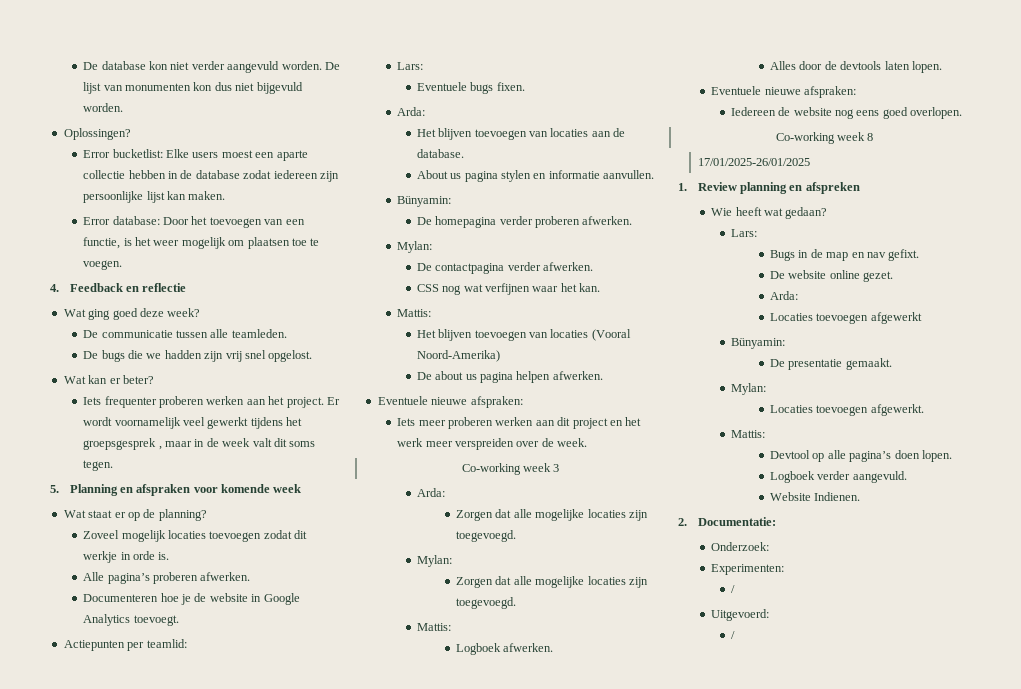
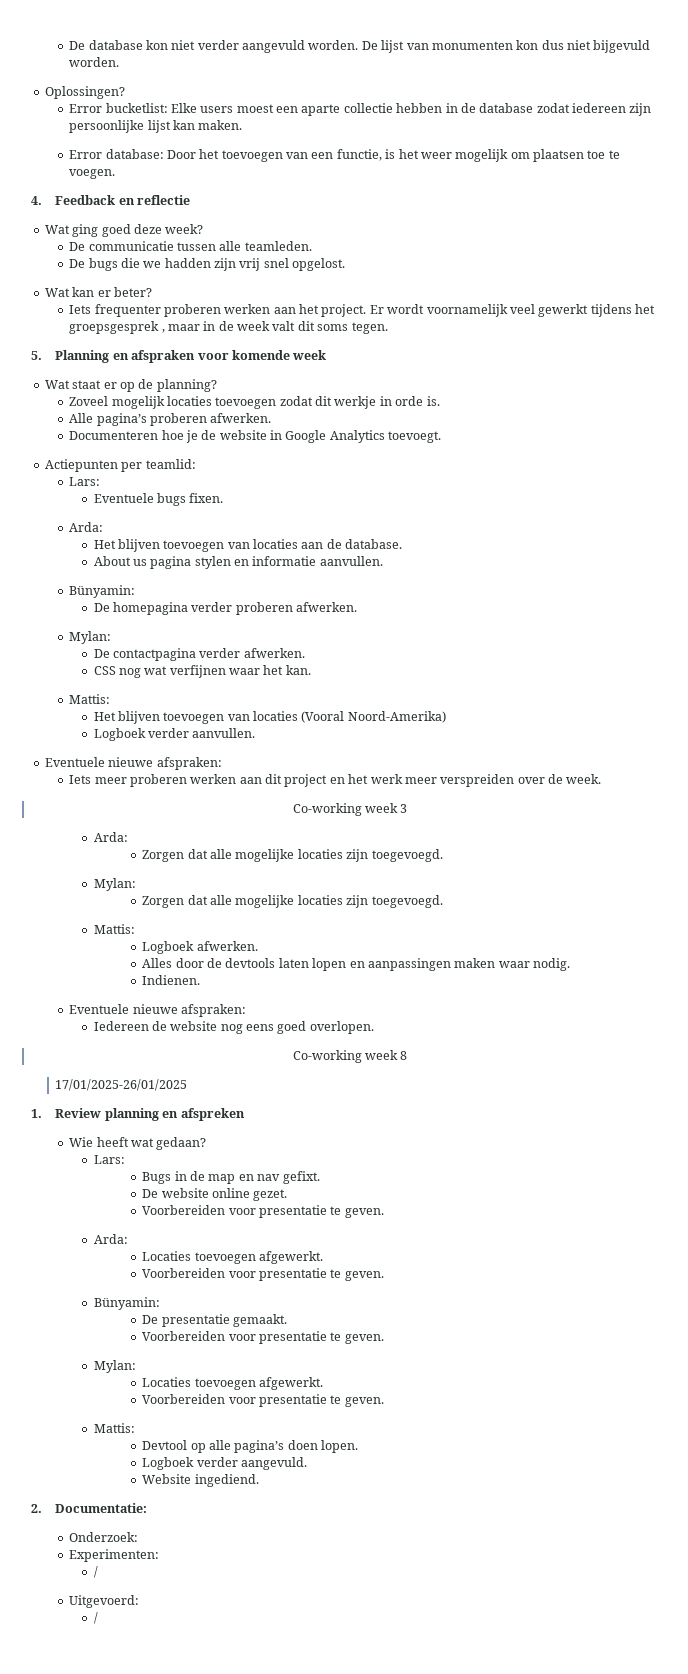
- De about us pagina helpen afwerken.
+ Logboek verder aanvullen.
- Alles door de devtools laten lopen.
+ Alles door de devtools laten lopen en aanpassingen maken waar nodig.
+ Indienen.
  De website online gezet.
+ Voorbereiden voor presentatie te geven.
  Arda:
- Locaties toevoegen afgewerkt
+ Locaties toevoegen afgewerkt.
+ Voorbereiden voor presentatie te geven.
  De presentatie gemaakt.
+ Voorbereiden voor presentatie te geven.
  Mylan:
  Locaties toevoegen afgewerkt.
+ Voorbereiden voor presentatie te geven.
- Website Indienen.
+ Website ingediend.

